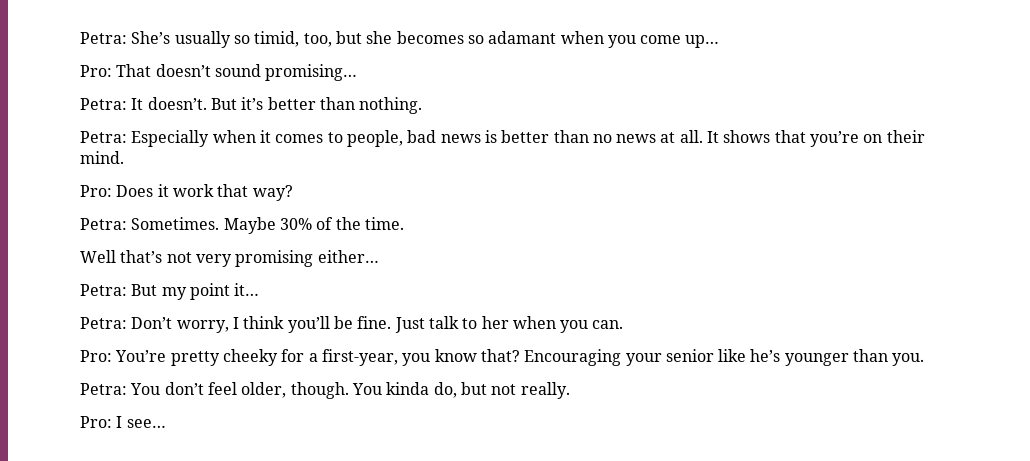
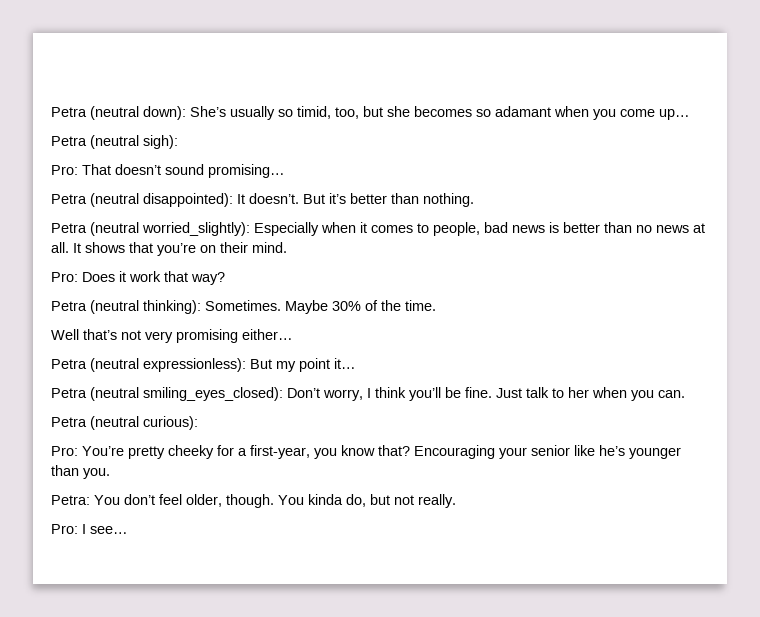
- Petra: She’s usually so timid, too, but she becomes so adamant when you come up…
+ Petra (neutral down): She’s usually so timid, too, but she becomes so adamant when you come up…
+ Petra (neutral sigh):
- Petra: It doesn’t.
+ Petra (neutral disappointed): It doesn’t.
- Petra: Especially when it comes to people, bad news is better than no news at all.
+ Petra (neutral worried_slightly): Especially when it comes to people, bad news is better than no news at all.
- Petra: Sometimes.
+ Petra (neutral thinking): Sometimes.
- Petra: But my point it…
+ Petra (neutral expressionless): But my point it…
- Petra: Don’t worry, I think you’ll be fine.
+ Petra (neutral smiling_eyes_closed): Don’t worry, I think you’ll be fine.
+ Petra (neutral curious):

